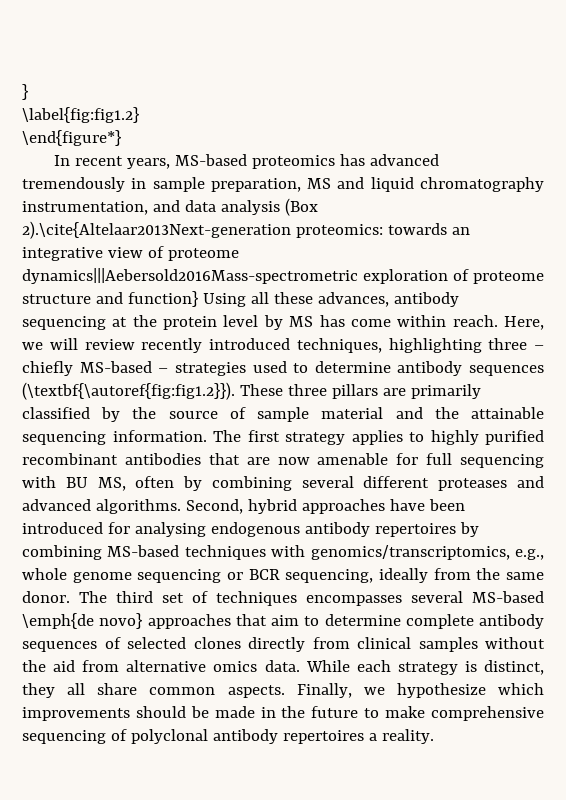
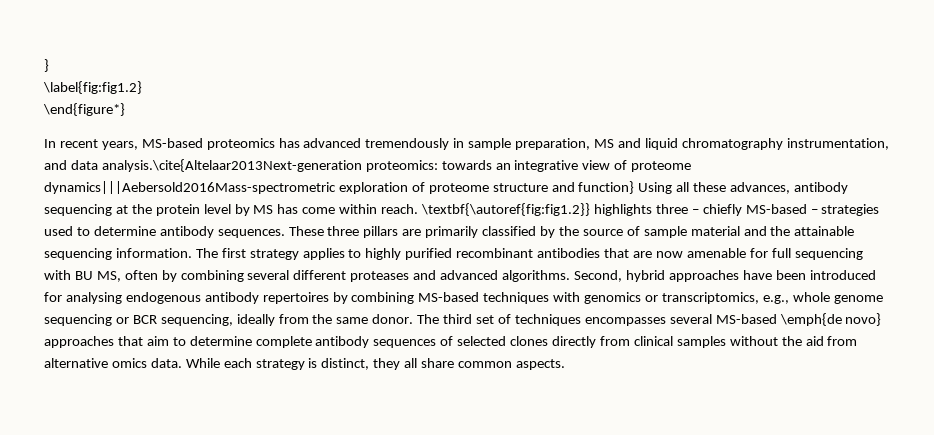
- In recent years, MS-based proteomics has advanced tremendously in sample preparation, MS and liquid chromatography instrumentation, and data analysis (Box 2).\cite{Altelaar2013Next-generation proteomics: towards an integrative view of proteome dynamics|||Aebersold2016Mass-spectrometric exploration of proteome structure and function} Using all these advances, antibody sequencing at the protein level by MS has come within reach.
+ In recent years, MS-based proteomics has advanced tremendously in sample preparation, MS and liquid chromatography instrumentation, and data analysis.\cite{Altelaar2013Next-generation proteomics: towards an integrative view of proteome dynamics|||Aebersold2016Mass-spectrometric exploration of proteome structure and function} Using all these advances, antibody sequencing at the protein level by MS has come within reach.
- Here, we will review recently introduced techniques, highlighting three – chiefly MS-based – strategies used to determine antibody sequences (\textbf{\autoref{fig:fig1.2}}). These three pillars are primarily classified by the source of sample material and the attainable sequencing information.
+ \textbf{\autoref{fig:fig1.2}} highlights three – chiefly MS-based – strategies used to determine antibody sequences. These three pillars are primarily classified by the source of sample material and the attainable sequencing information.
- Second, hybrid approaches have been introduced for analysing endogenous antibody repertoires by combining MS-based techniques with genomics/transcriptomics, e.g., whole genome sequencing or BCR sequencing, ideally from the same donor.
+ Second, hybrid approaches have been introduced for analysing endogenous antibody repertoires by combining MS-based techniques with genomics or transcriptomics, e.g., whole genome sequencing or BCR sequencing, ideally from the same donor.
- Finally, we hypothesize which improvements should be made in the future to make comprehensive sequencing of polyclonal antibody repertoires a reality.

